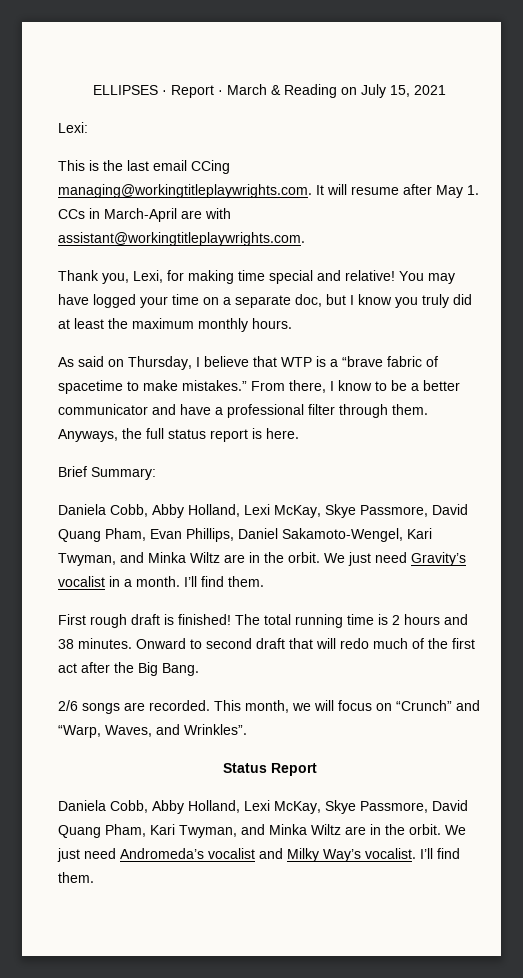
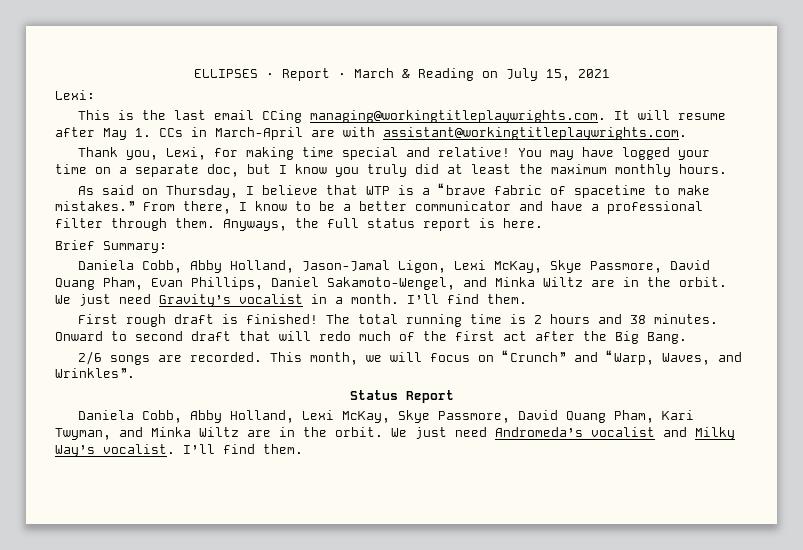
- Daniela Cobb, Abby Holland, Lexi McKay, Skye Passmore, David Quang Pham, Evan Phillips, Daniel Sakamoto-Wengel, Kari Twyman, and Minka Wiltz are in the orbit.
+ Daniela Cobb, Abby Holland, Jason-Jamal Ligon, Lexi McKay, Skye Passmore, David Quang Pham, Evan Phillips, Daniel Sakamoto-Wengel, and Minka Wiltz are in the orbit.

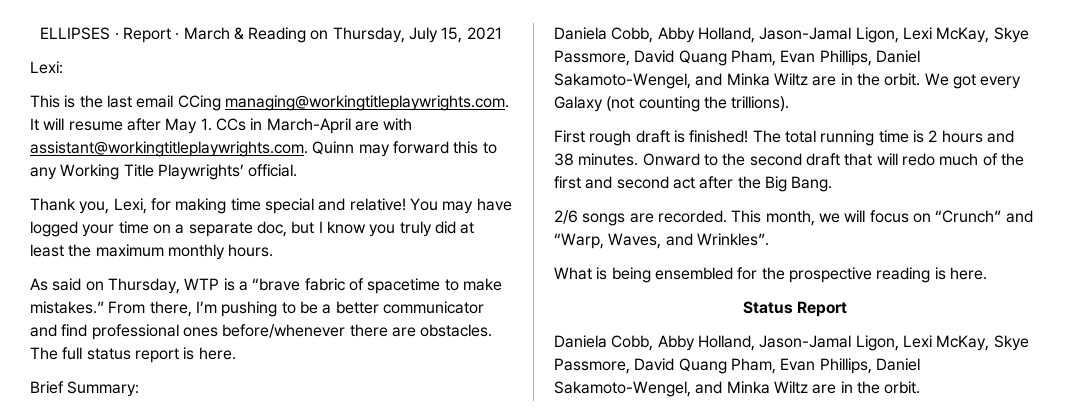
- ELLIPSES · Report · March & Reading on July 15, 2021
+ ELLIPSES · Report · March & Reading on Thursday, July 15, 2021
- This is the last email CCing managing@workingtitleplaywrights.com. It will resume after May 1. CCs in March-April are with assistant@workingtitleplaywrights.com.
+ This is the last email CCing managing@workingtitleplaywrights.com. It will resume after May 1. CCs in March-April are with assistant@workingtitleplaywrights.com. Quinn may forward this to any Working Title Playwrights’ official.
- As said on Thursday, I believe that WTP is a “brave fabric of spacetime to make mistakes.”
+ As said on Thursday, WTP is a “brave fabric of spacetime to make mistakes.”
- From there, I know to be a better communicator and have a professional filter through them. Anyways, the full status report is here.
+ From there, I’m pushing to be a better communicator and find professional ones before/whenever there are obstacles. The full status report is here.
- We just need Gravity’s vocalist in a month. I’ll find them.
+ We got every Galaxy (not counting the trillions).
- Onward to second draft that will redo much of the first act after the Big Bang.
+ Onward to the second draft that will redo much of the first and second act after the Big Bang.
+ What is being ensembled for the prospective reading is here.
  Status Report
- Daniela Cobb, Abby Holland, Lexi McKay, Skye Passmore, David Quang Pham, Kari Twyman, and Minka Wiltz are in the orbit. We just need Andromeda’s vocalist and Milky Way’s vocalist. I’ll find them.
+ Daniela Cobb, Abby Holland, Jason-Jamal Ligon, Lexi McKay, Skye Passmore, David Quang Pham, Evan Phillips, Daniel Sakamoto-Wengel, and Minka Wiltz are in the orbit.

